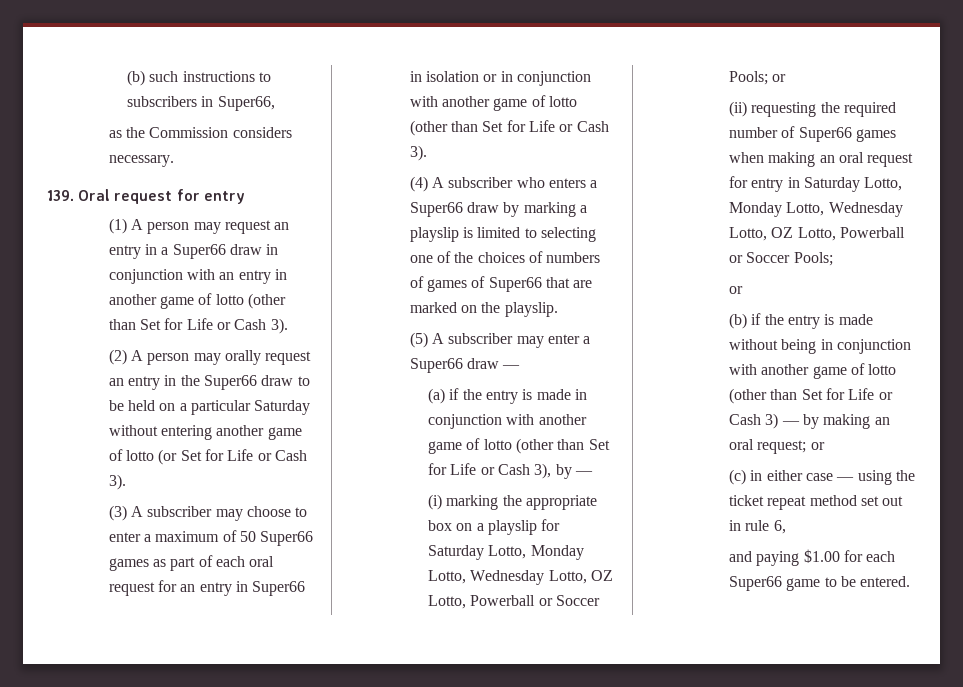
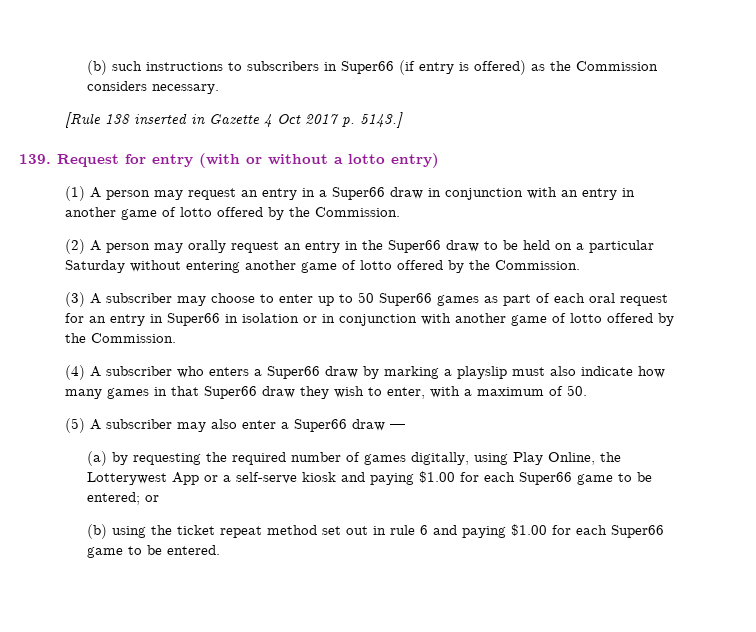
- (b) such instructions to subscribers in Super66,
- as the Commission considers necessary.
+ (b) such instructions to subscribers in Super66 (if entry is offered) as the Commission considers necessary.
+ [Rule 138 inserted in Gazette 4 Oct 2017 p. 5143.]
- 139. Oral request for entry
+ 139. Request for entry (with or without a lotto entry)
- (1) A person may request an entry in a Super66 draw in conjunction with an entry in another game of lotto (other than Set for Life or Cash 3).
+ (1) A person may request an entry in a Super66 draw in conjunction with an entry in another game of lotto offered by the Commission.
- (2) A person may orally request an entry in the Super66 draw to be held on a particular Saturday without entering another game of lotto (or Set for Life or Cash 3).
+ (2) A person may orally request an entry in the Super66 draw to be held on a particular Saturday without entering another game of lotto offered by the Commission.
- (3) A subscriber may choose to enter a maximum of 50 Super66 games as part of each oral request for an entry in Super66 in isolation or in conjunction with another game of lotto (other than Set for Life or Cash 3).
+ (3) A subscriber may choose to enter up to 50 Super66 games as part of each oral request for an entry in Super66 in isolation or in conjunction with another game of lotto offered by the Commission.
- (4) A subscriber who enters a Super66 draw by marking a playslip is limited to selecting one of the choices of numbers of games of Super66 that are marked on the playslip.
+ (4) A subscriber who enters a Super66 draw by marking a playslip must also indicate how many games in that Super66 draw they wish to enter, with a maximum of 50.
- (5) A subscriber may enter a Super66 draw —
+ (5) A subscriber may also enter a Super66 draw —
- (a) if the entry is made in conjunction with another game of lotto (other than Set for Life or Cash 3), by —
- (i) marking the appropriate box on a playslip for Saturday Lotto, Monday Lotto, Wednesday Lotto, OZ Lotto, Powerball or Soccer Pools; or
- (ii) requesting the required number of Super66 games when making an oral request for entry in Saturday Lotto, Monday Lotto, Wednesday Lotto, OZ Lotto, Powerball or Soccer Pools;
- or
- (b) if the entry is made without being in conjunction with another game of lotto (other than Set for Life or Cash 3) — by making an oral request; or
- (c) in either case — using the ticket repeat method set out in rule 6,
- and paying $1.00 for each Super66 game to be entered.
+ (a) by requesting the required number of games digitally, using Play Online, the Lotterywest App or a self-serve kiosk and paying $1.00 for each Super66 game to be entered; or
+ (b) using the ticket repeat method set out in rule 6 and paying $1.00 for each Super66 game to be entered.

